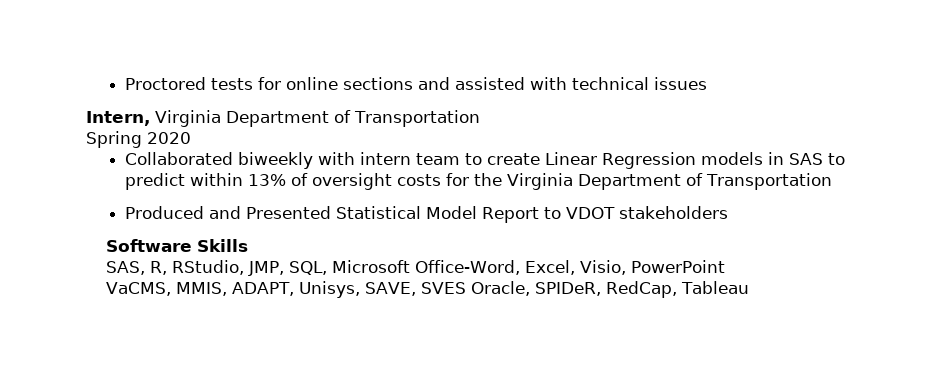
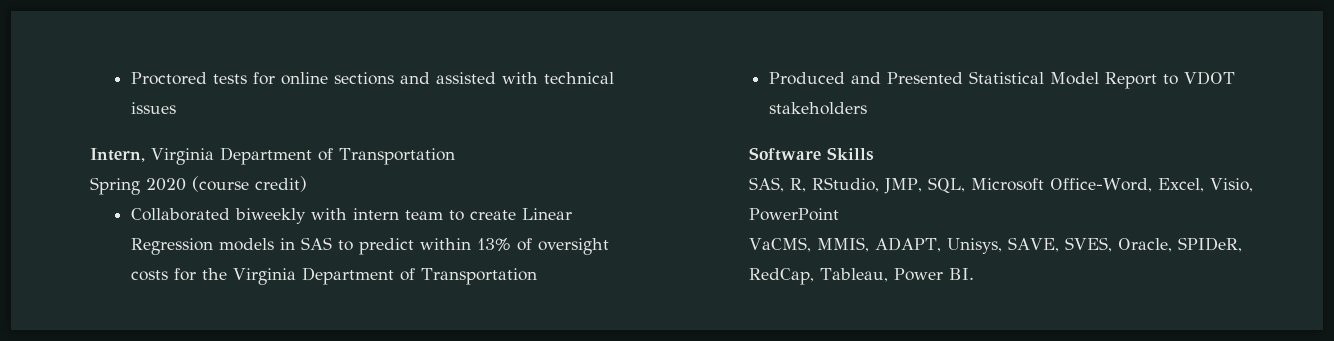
- Spring 2020
+ Spring 2020 (course credit)
- VaCMS, MMIS, ADAPT, Unisys, SAVE, SVES Oracle, SPIDeR, RedCap, Tableau
+ VaCMS, MMIS, ADAPT, Unisys, SAVE, SVES, Oracle, SPIDeR, RedCap, Tableau, Power BI.

